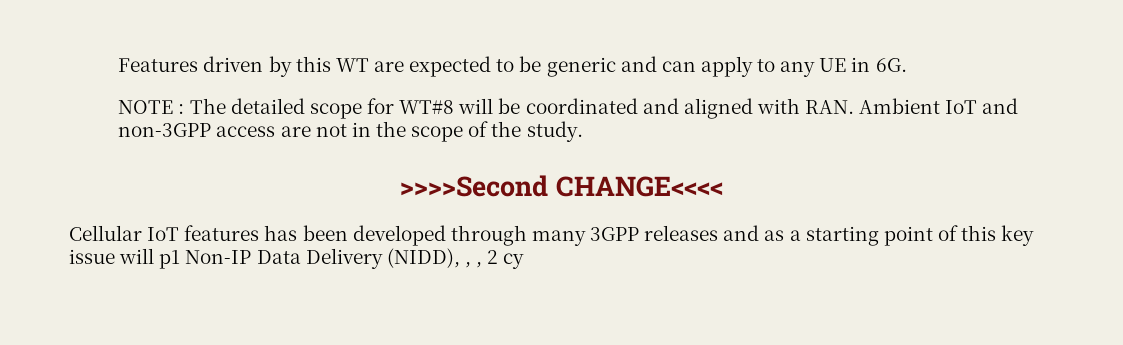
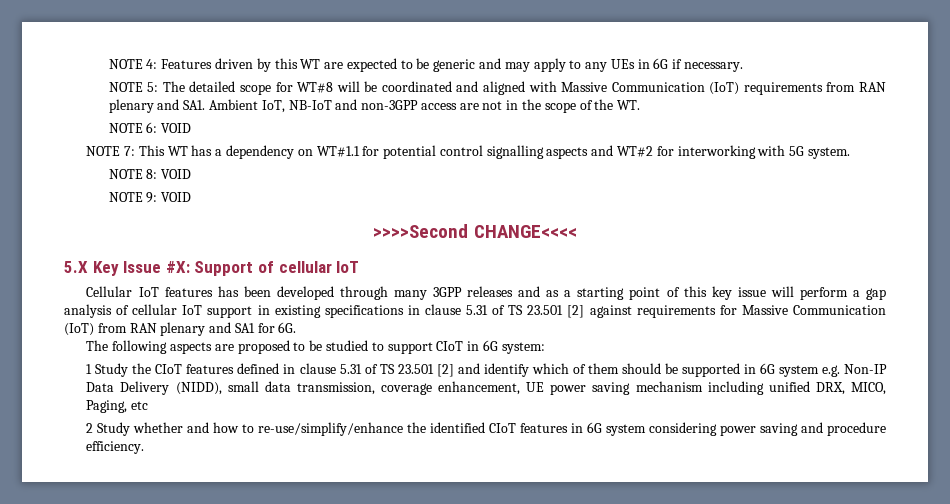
- Features driven by this WT are expected to be generic and can apply to any UE in 6G.
- NOTE : The detailed scope for WT#8 will be coordinated and aligned with RAN. Ambient IoT and non-3GPP access are not in the scope of the study.
+ NOTE 4: Features driven by this WT are expected to be generic and may apply to any UEs in 6G if necessary.
+ NOTE 5: The detailed scope for WT#8 will be coordinated and aligned with Massive Communication (IoT) requirements from RAN plenary and SA1. Ambient IoT, NB-IoT and non-3GPP access are not in the scope of the WT.
+ NOTE 6: VOID
+ NOTE 7: This WT has a dependency on WT#1.1 for potential control signalling aspects and WT#2 for interworking with 5G system.
+ NOTE 8: VOID
+ NOTE 9: VOID
  >>>>Second CHANGE<<<<
+ 5.X Key Issue #X: Support of cellular IoT
- Cellular IoT features has been developed through many 3GPP releases and as a starting point of this key issue will p1 Non-IP Data Delivery (NIDD), , , 2 cy
+ Cellular IoT features has been developed through many 3GPP releases and as a starting point of this key issue will perform a gap analysis of cellular IoT support in existing specifications in clause 5.31 of TS 23.501 [2] against requirements for Massive Communication (IoT) from RAN plenary and SA1 for 6G.
+ The following aspects are proposed to be studied to support CIoT in 6G system:
+ 1 Study the CIoT features defined in clause 5.31 of TS 23.501 [2] and identify which of them should be supported in 6G system e.g. Non-IP Data Delivery (NIDD), small data transmission, coverage enhancement, UE power saving mechanism including unified DRX, MICO, Paging, etc
+ 2 Study whether and how to re-use/simplify/enhance the identified CIoT features in 6G system considering power saving and procedure efficiency.

